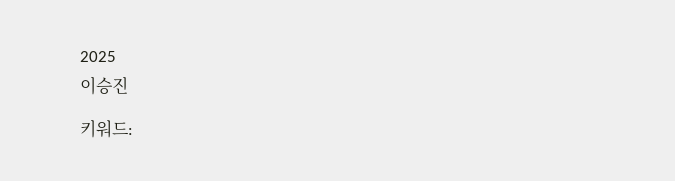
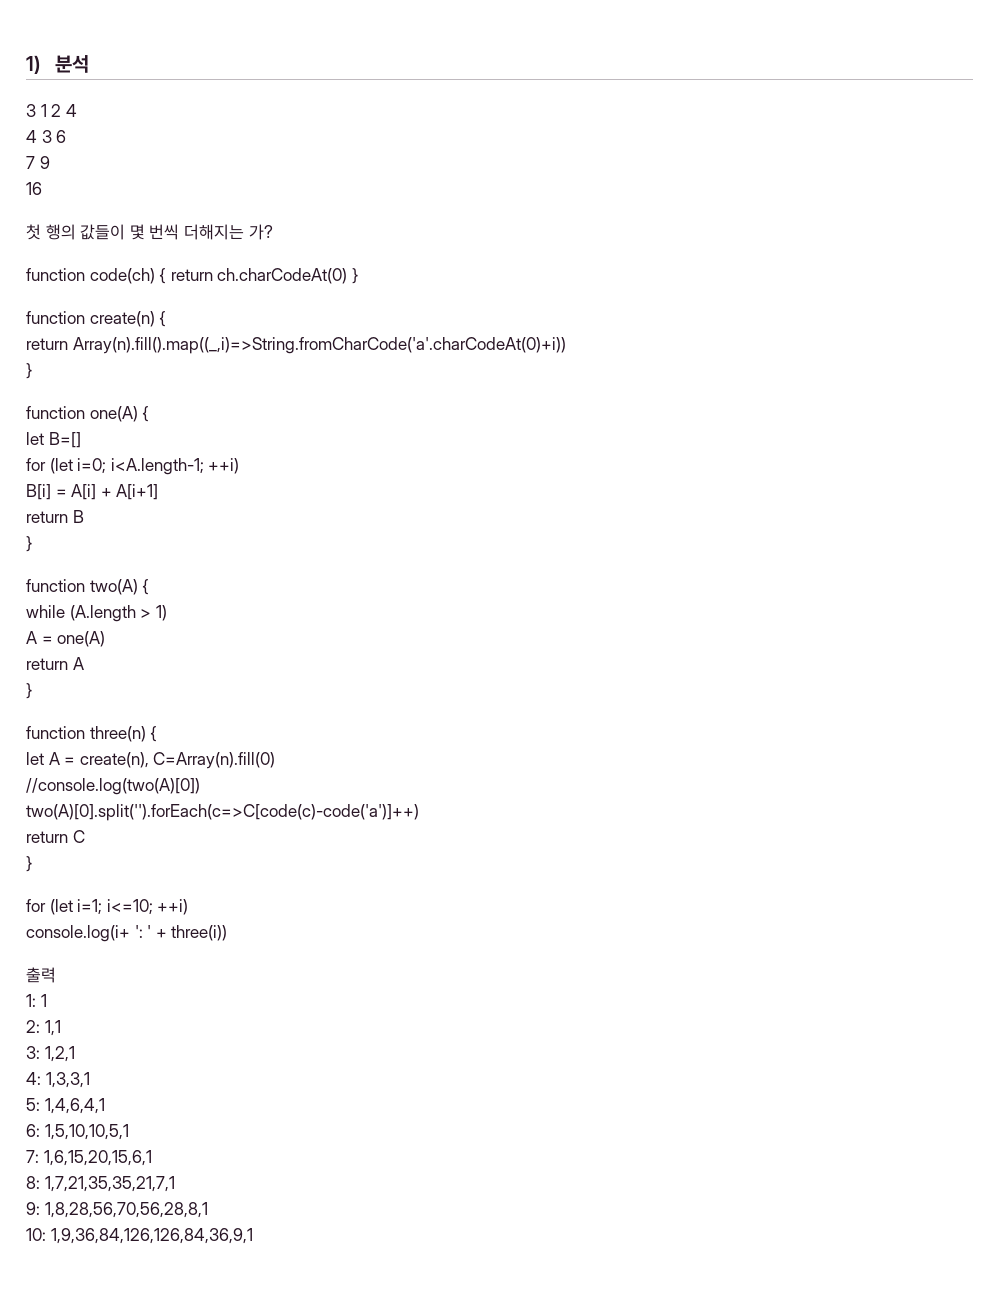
- 2025
- 이승진
- 키워드:
+ 1) 분석
+ 3 1 2 4
+ 4 3 6
+ 7 9
+ 16
+ 첫 행의 값들이 몇 번씩 더해지는 가?
+ function code(ch) { return ch.charCodeAt(0) }
+ function create(n) {
+ return Array(n).fill().map((_,i)=>String.fromCharCode('a'.charCodeAt(0)+i))
+ }
+ function one(A) {
+ let B=[]
+ for (let i=0; i<A.length-1; ++i)
+ B[i] = A[i] + A[i+1]
+ return B
+ }
+ function two(A) {
+ while (A.length > 1)
+ A = one(A)
+ return A
+ }
+ function three(n) {
+ let A = create(n), C=Array(n).fill(0)
+ //console.log(two(A)[0])
+ two(A)[0].split('').forEach(c=>C[code(c)-code('a')]++)
+ return C
+ }
+ for (let i=1; i<=10; ++i)
+ console.log(i+ ': ' + three(i))
+ 출력
+ 1: 1
+ 2: 1,1
+ 3: 1,2,1
+ 4: 1,3,3,1
+ 5: 1,4,6,4,1
+ 6: 1,5,10,10,5,1
+ 7: 1,6,15,20,15,6,1
+ 8: 1,7,21,35,35,21,7,1
+ 9: 1,8,28,56,70,56,28,8,1
+ 10: 1,9,36,84,126,126,84,36,9,1

